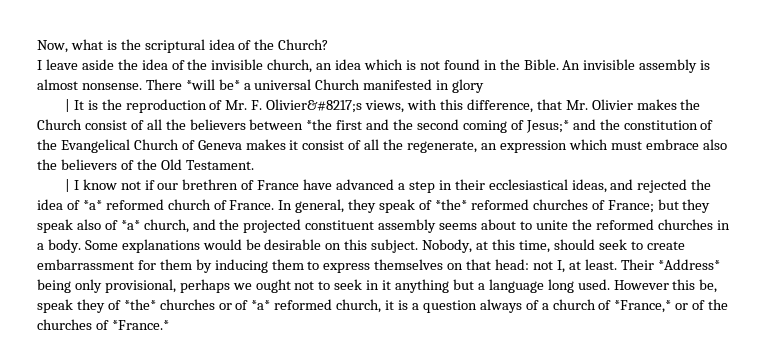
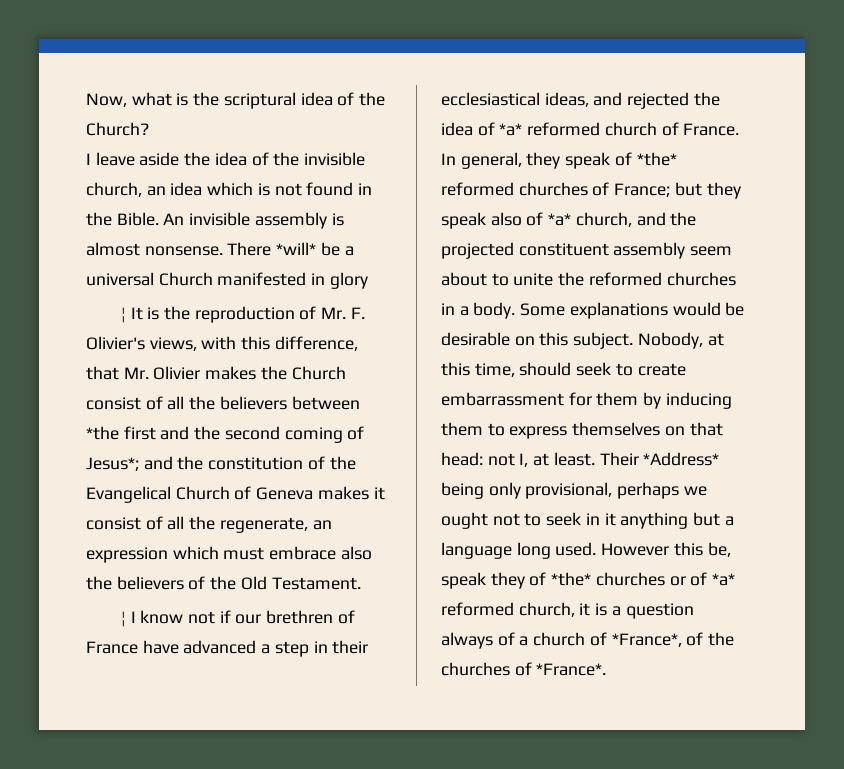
- There *will be* a universal Church manifested in glory
+ There *will* be a universal Church manifested in glory
- | It is the reproduction of Mr. F. Olivier&#8217;s views, with this difference, that Mr. Olivier makes the Church consist of all the believers between *the first and the second coming of Jesus;* and the constitution of the Evangelical Church of Geneva makes it consist of all the regenerate, an expression which must embrace also the believers of the Old Testament.
+ ¦ It is the reproduction of Mr. F. Olivier's views, with this difference, that Mr. Olivier makes the Church consist of all the believers between *the first and the second coming of Jesus*; and the constitution of the Evangelical Church of Geneva makes it consist of all the regenerate, an expression which must embrace also the believers of the Old Testament.
- | I know not if our brethren of France have advanced a step in their ecclesiastical ideas, and rejected the idea of *a* reformed church of France.
+ ¦ I know not if our brethren of France have advanced a step in their ecclesiastical ideas, and rejected the idea of *a* reformed church of France.
- In general, they speak of *the* reformed churches of France; but they speak also of *a* church, and the projected constituent assembly seems about to unite the reformed churches in a body.
+ In general, they speak of *the* reformed churches of France; but they speak also of *a* church, and the projected constituent assembly seem about to unite the reformed churches in a body.
- However this be, speak they of *the* churches or of *a* reformed church, it is a question always of a church of *France,* or of the churches of *France.*
+ However this be, speak they of *the* churches or of *a* reformed church, it is a question always of a church of *France*, of the churches of *France*.

